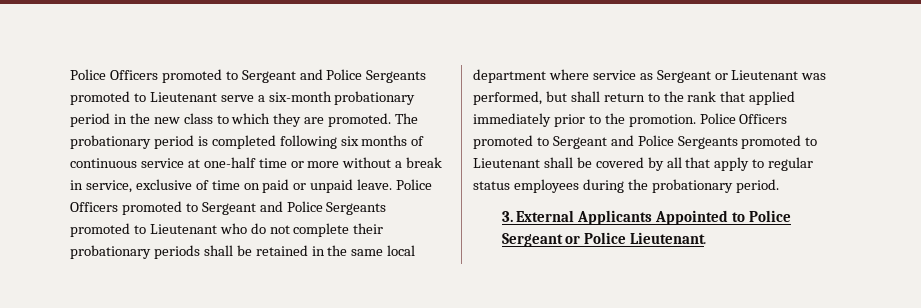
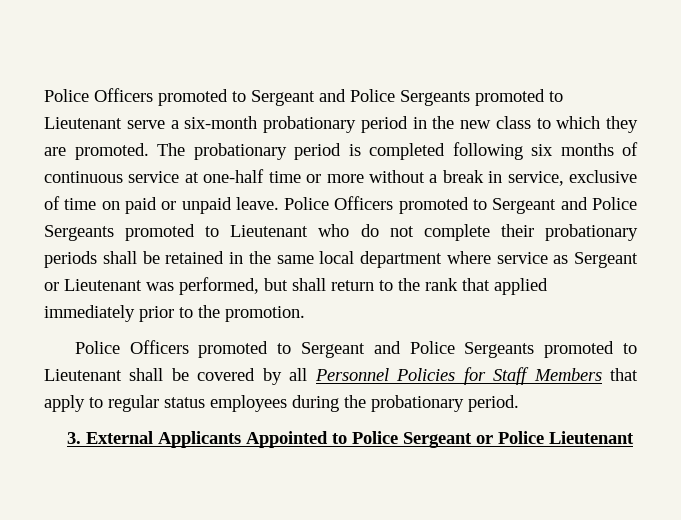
- Police Officers promoted to Sergeant and Police Sergeants promoted to Lieutenant who do not complete their probationary periods shall be retained in the same local department where service as Sergeant or Lieutenant was performed, but shall return to the rank that applied immediately prior to the promotion. Police Officers promoted to Sergeant and Police Sergeants promoted to Lieutenant shall be covered by all that apply to regular status employees during the probationary period.
+ Police Officers promoted to Sergeant and Police Sergeants promoted to Lieutenant who do not complete their probationary periods shall be retained in the same local department where service as Sergeant or Lieutenant was performed, but shall return to the rank that applied immediately prior to the promotion.
+ Police Officers promoted to Sergeant and Police Sergeants promoted to Lieutenant shall be covered by all Personnel Policies for Staff Members that apply to regular status employees during the probationary period.
- 3. External Applicants Appointed to Police Sergeant or Police Lieutenant.
+ 3. External Applicants Appointed to Police Sergeant or Police Lieutenant

